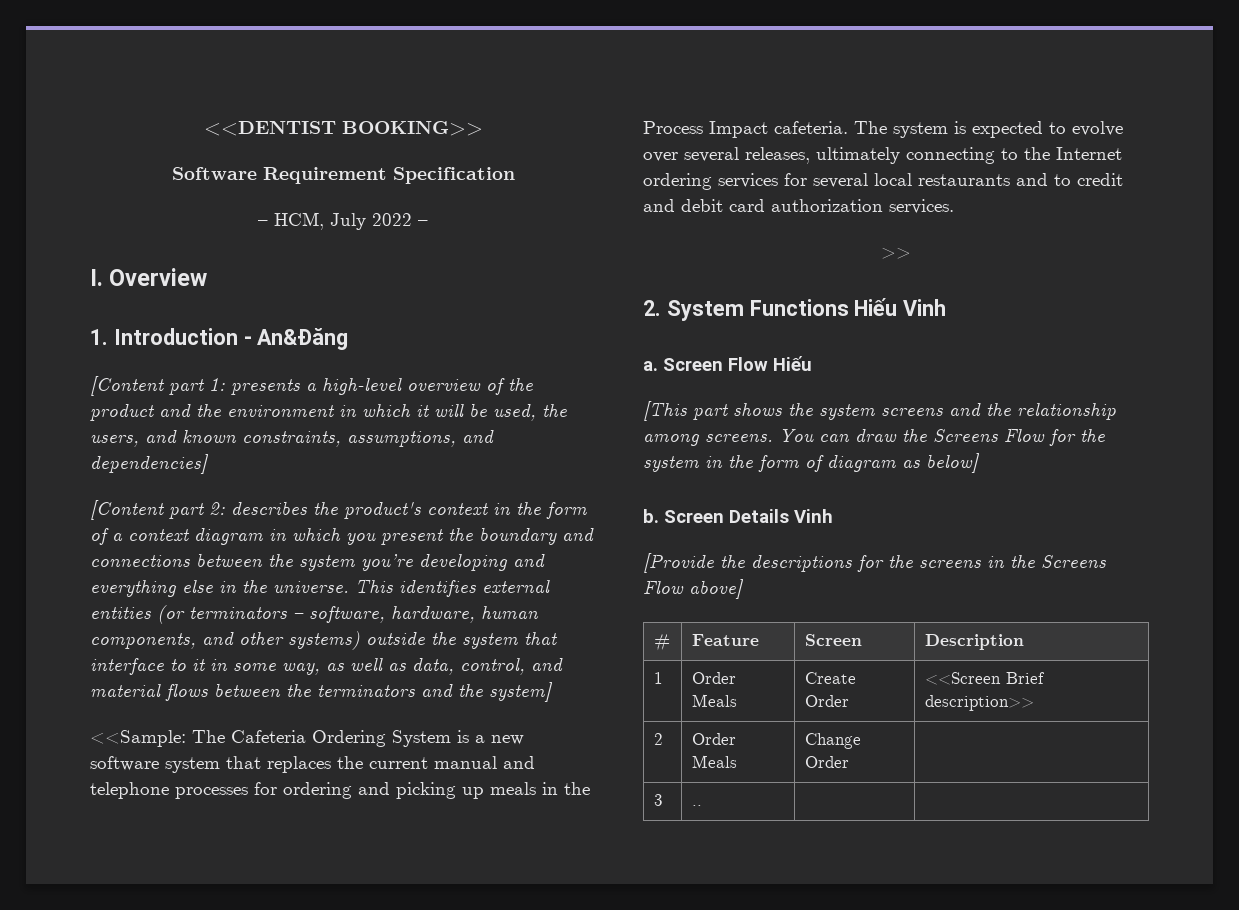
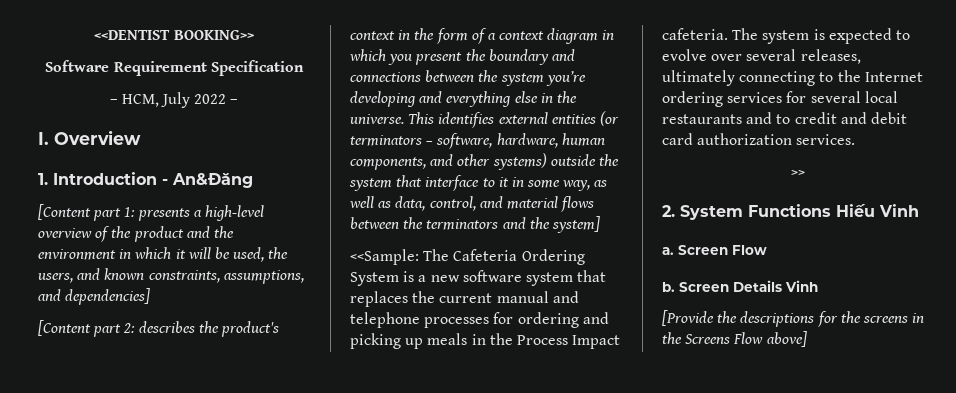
- Screen Flow Hiếu
- [This part shows the system screens and the relationship among screens. You can draw the Screens Flow for the system in the form of diagram as below]
+ Screen Flow
- # | Feature | Screen | Description
- 1 | Order Meals | Create Order | <<Screen Brief description>>
- 2 | Order Meals | Change Order |
- 3 | .. | |

